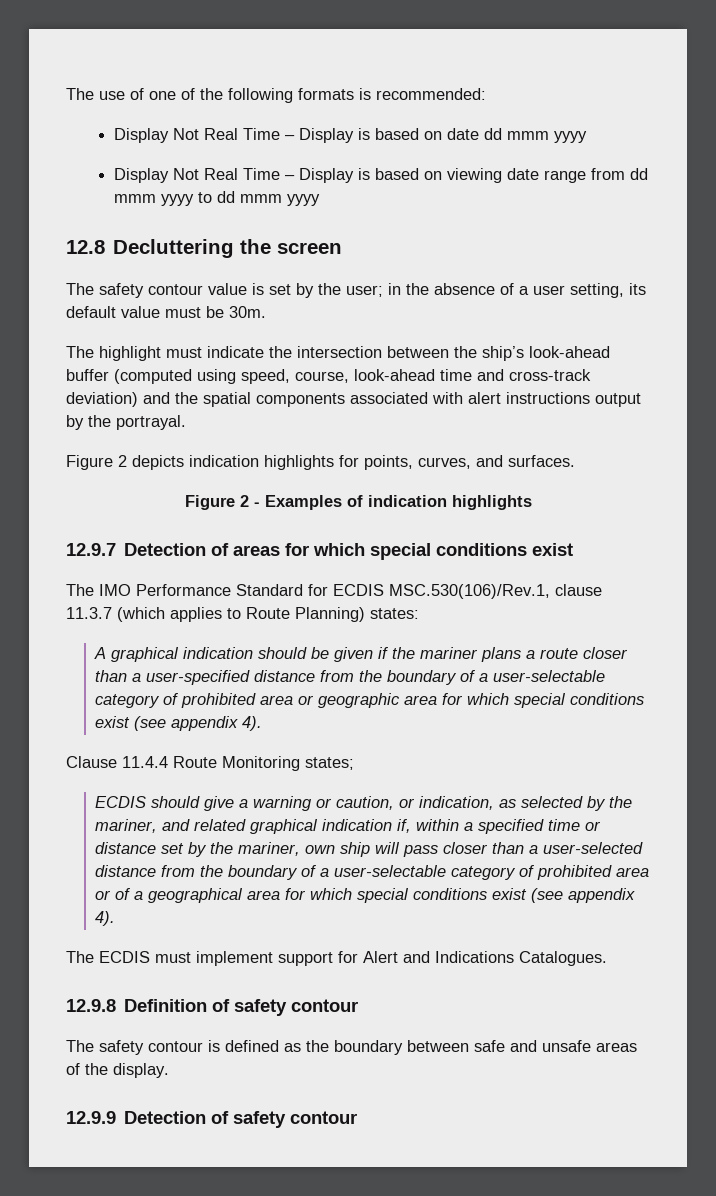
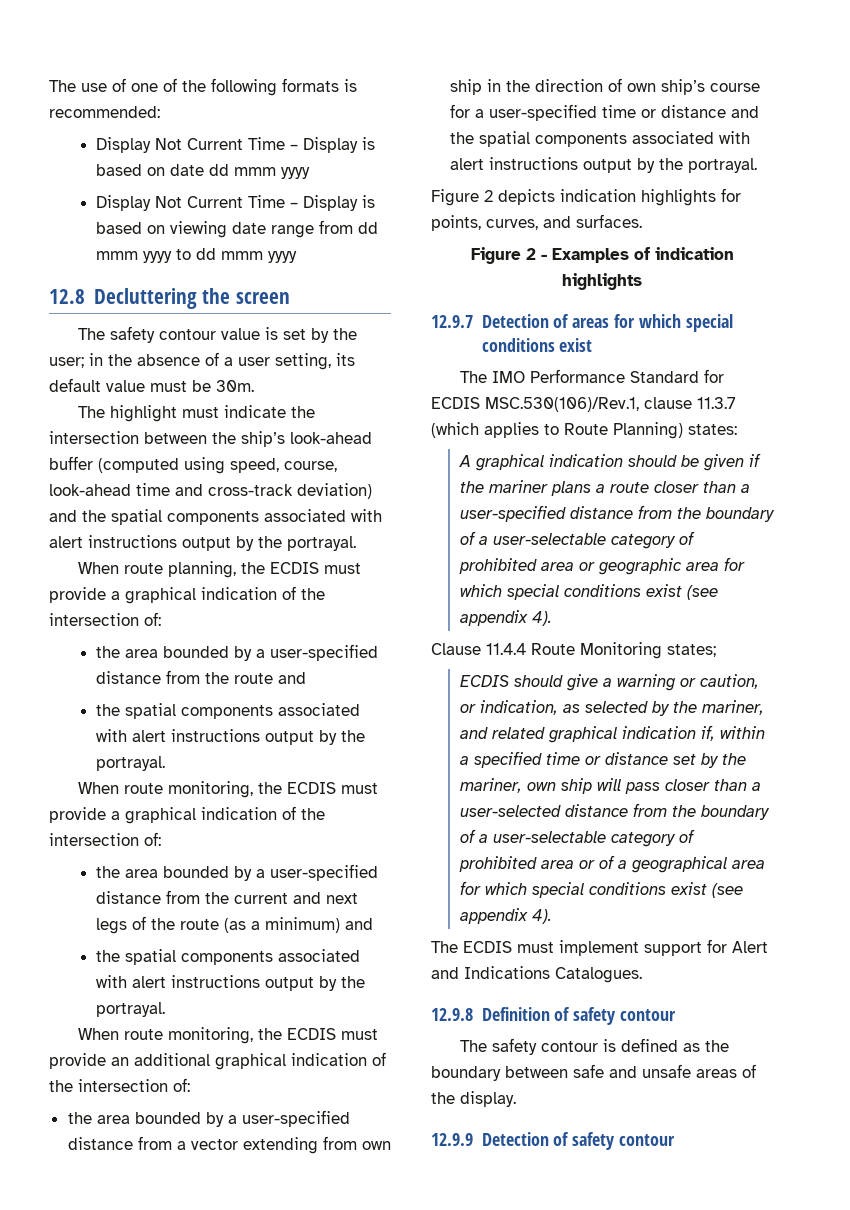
- Display Not Real Time – Display is based on date dd mmm yyyy
+ Display Not Current Time – Display is based on date dd mmm yyyy
- Display Not Real Time – Display is based on viewing date range from dd mmm yyyy to dd mmm yyyy
+ Display Not Current Time – Display is based on viewing date range from dd mmm yyyy to dd mmm yyyy
+ When route planning, the ECDIS must provide a graphical indication of the intersection of:
+ the area bounded by a user-specified distance from the route and
+ the spatial components associated with alert instructions output by the portrayal.
+ When route monitoring, the ECDIS must provide a graphical indication of the intersection of:
+ the area bounded by a user-specified distance from the current and next legs of the route (as a minimum) and
+ the spatial components associated with alert instructions output by the portrayal.
+ When route monitoring, the ECDIS must provide an additional graphical indication of the intersection of:
+ the area bounded by a user-specified distance from a vector extending from own ship in the direction of own ship’s course for a user-specified time or distance and the spatial components associated with alert instructions output by the portrayal.

